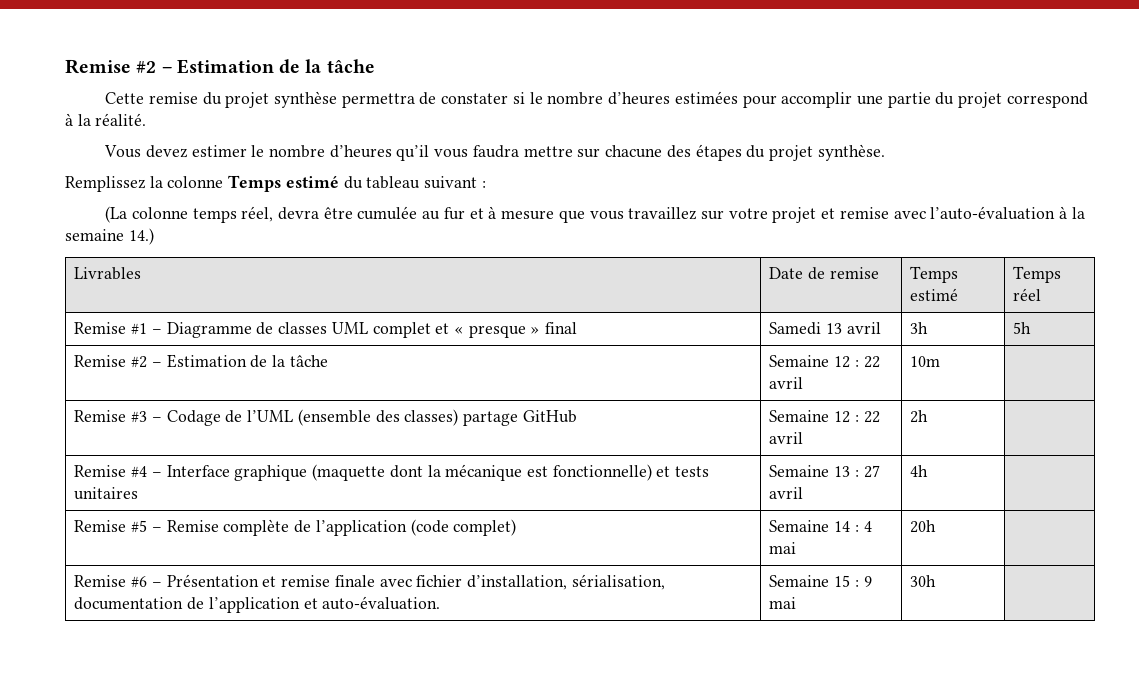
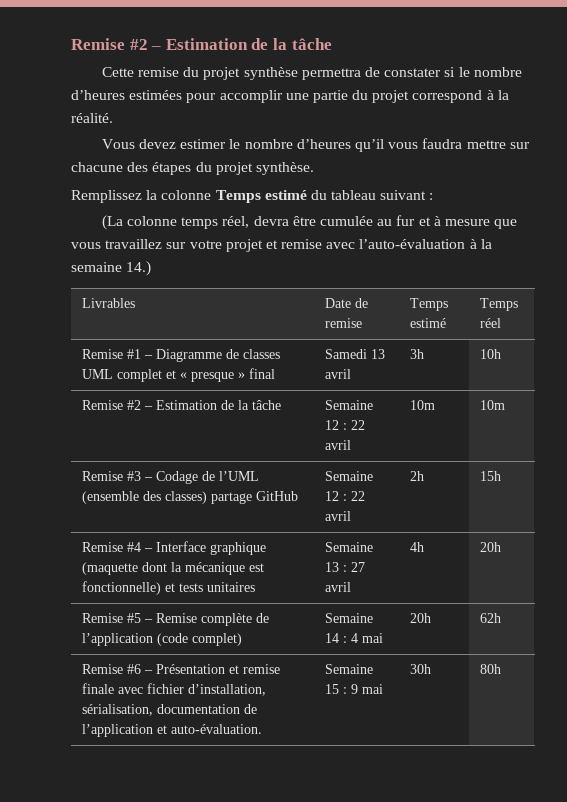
- Remise #1 – Diagramme de classes UML complet et « presque » final | Samedi 13 avril | 3h | 5h
+ Remise #1 – Diagramme de classes UML complet et « presque » final | Samedi 13 avril | 3h | 10h
- Remise #2 – Estimation de la tâche | Semaine 12 : 22 avril | 10m |
+ Remise #2 – Estimation de la tâche | Semaine 12 : 22 avril | 10m | 10m
- Remise #3 – Codage de l’UML (ensemble des classes) partage GitHub | Semaine 12 : 22 avril | 2h |
+ Remise #3 – Codage de l’UML (ensemble des classes) partage GitHub | Semaine 12 : 22 avril | 2h | 15h
- Remise #4 – Interface graphique (maquette dont la mécanique est fonctionnelle) et tests unitaires | Semaine 13 : 27 avril | 4h |
+ Remise #4 – Interface graphique (maquette dont la mécanique est fonctionnelle) et tests unitaires | Semaine 13 : 27 avril | 4h | 20h
- Remise #5 – Remise complète de l’application (code complet) | Semaine 14 : 4 mai | 20h |
+ Remise #5 – Remise complète de l’application (code complet) | Semaine 14 : 4 mai | 20h | 62h
- Remise #6 – Présentation et remise finale avec fichier d’installation, sérialisation, documentation de l’application et auto-évaluation. | Semaine 15 : 9 mai | 30h |
+ Remise #6 – Présentation et remise finale avec fichier d’installation, sérialisation, documentation de l’application et auto-évaluation. | Semaine 15 : 9 mai | 30h | 80h

